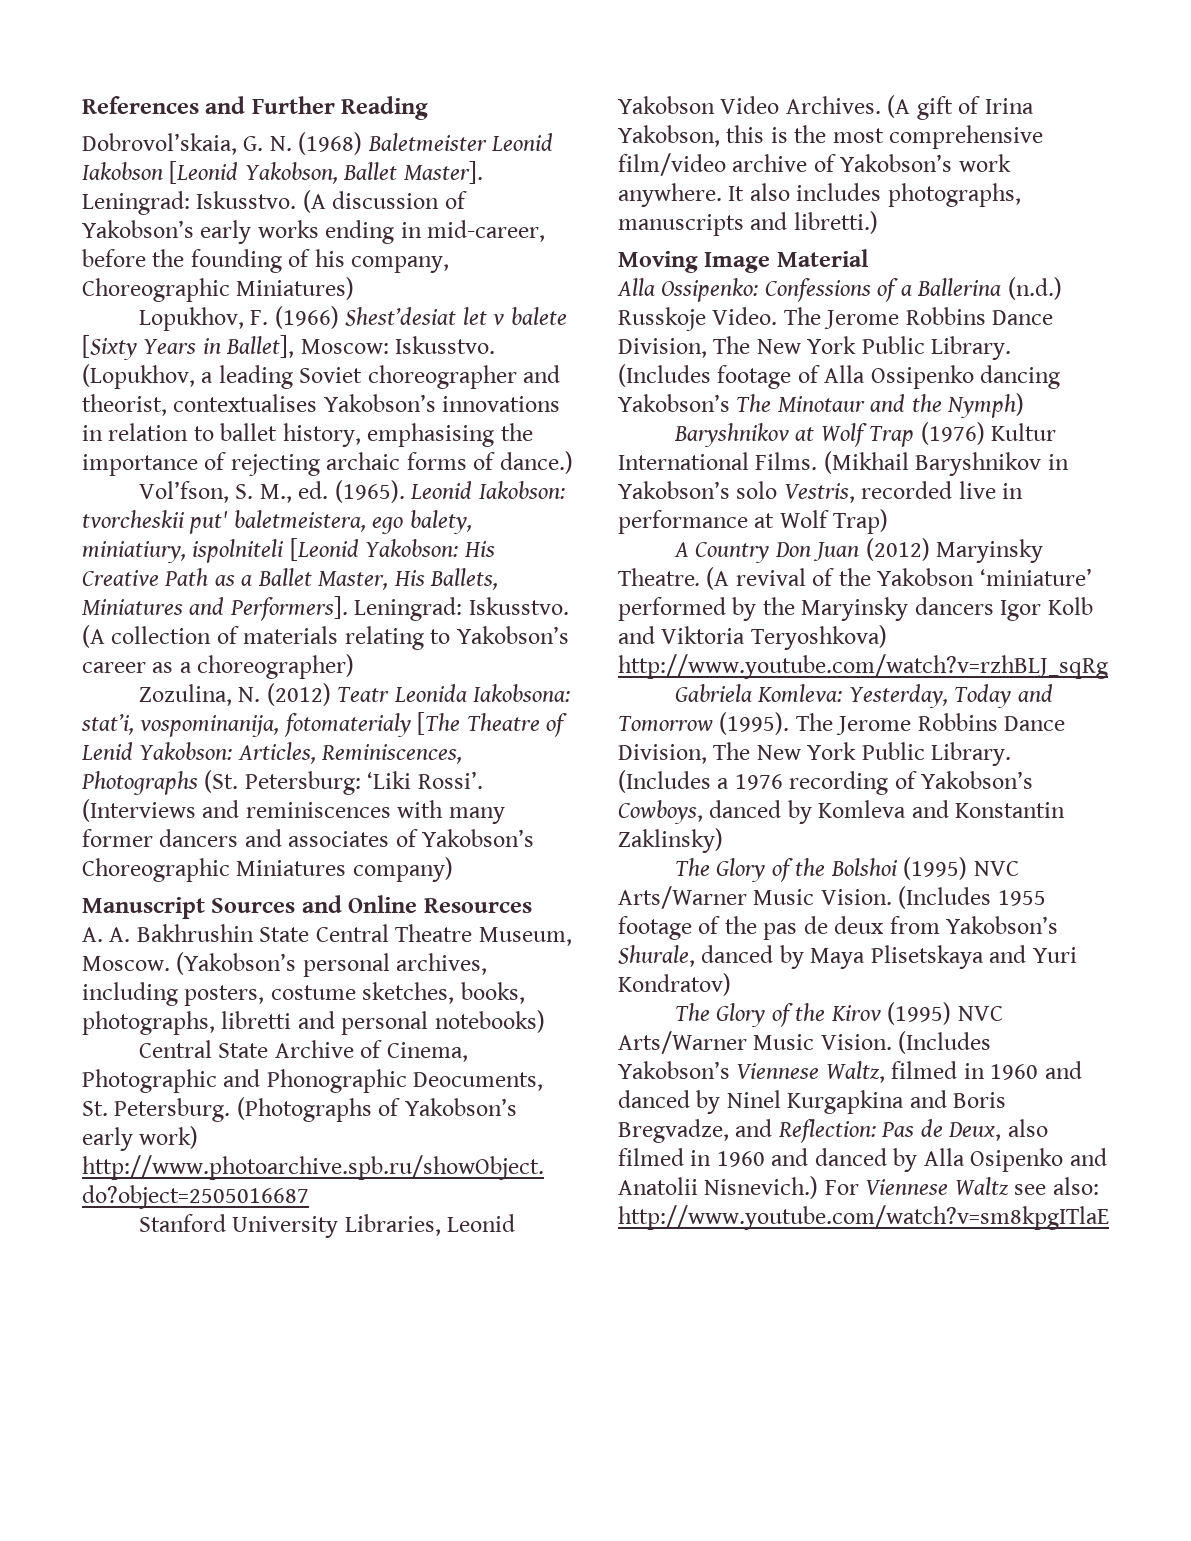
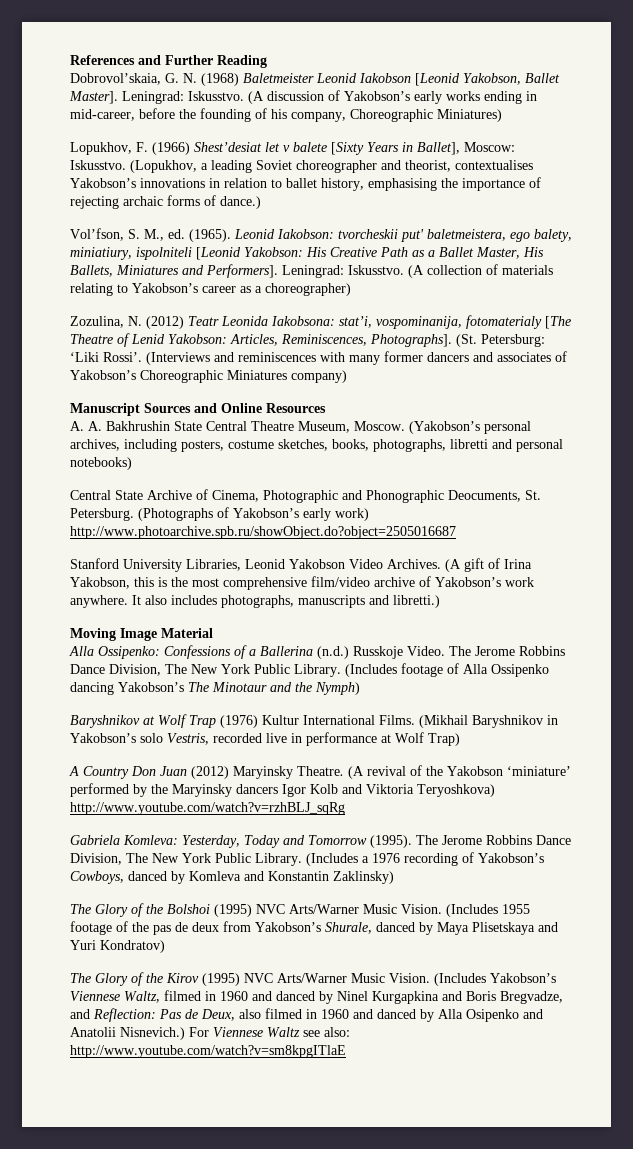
- Zozulina, N. (2012) Teatr Leonida Iakobsona: stat’i, vospominanija, fotomaterialy [The Theatre of Lenid Yakobson: Articles, Reminiscences, Photographs (St. Petersburg: ‘Liki Rossi’.
+ Zozulina, N. (2012) Teatr Leonida Iakobsona: stat’i, vospominanija, fotomaterialy [The Theatre of Lenid Yakobson: Articles, Reminiscences, Photographs]. (St. Petersburg: ‘Liki Rossi’.

